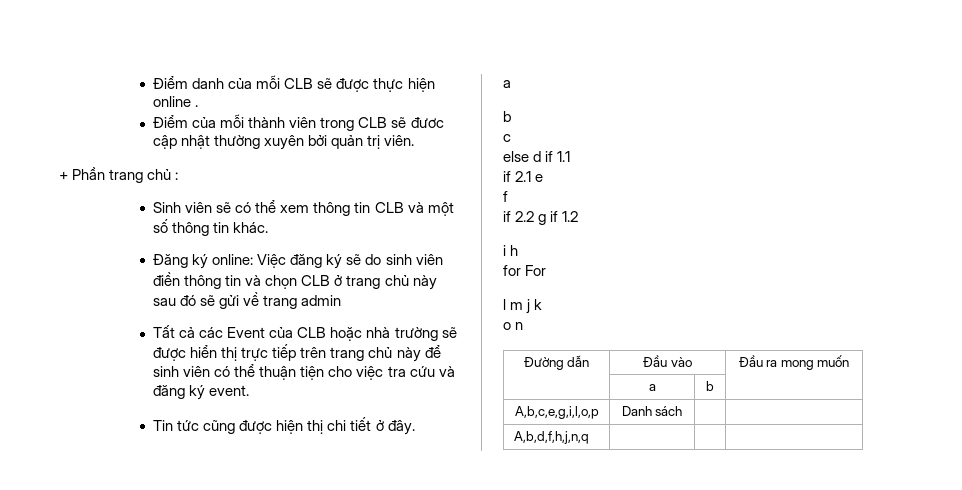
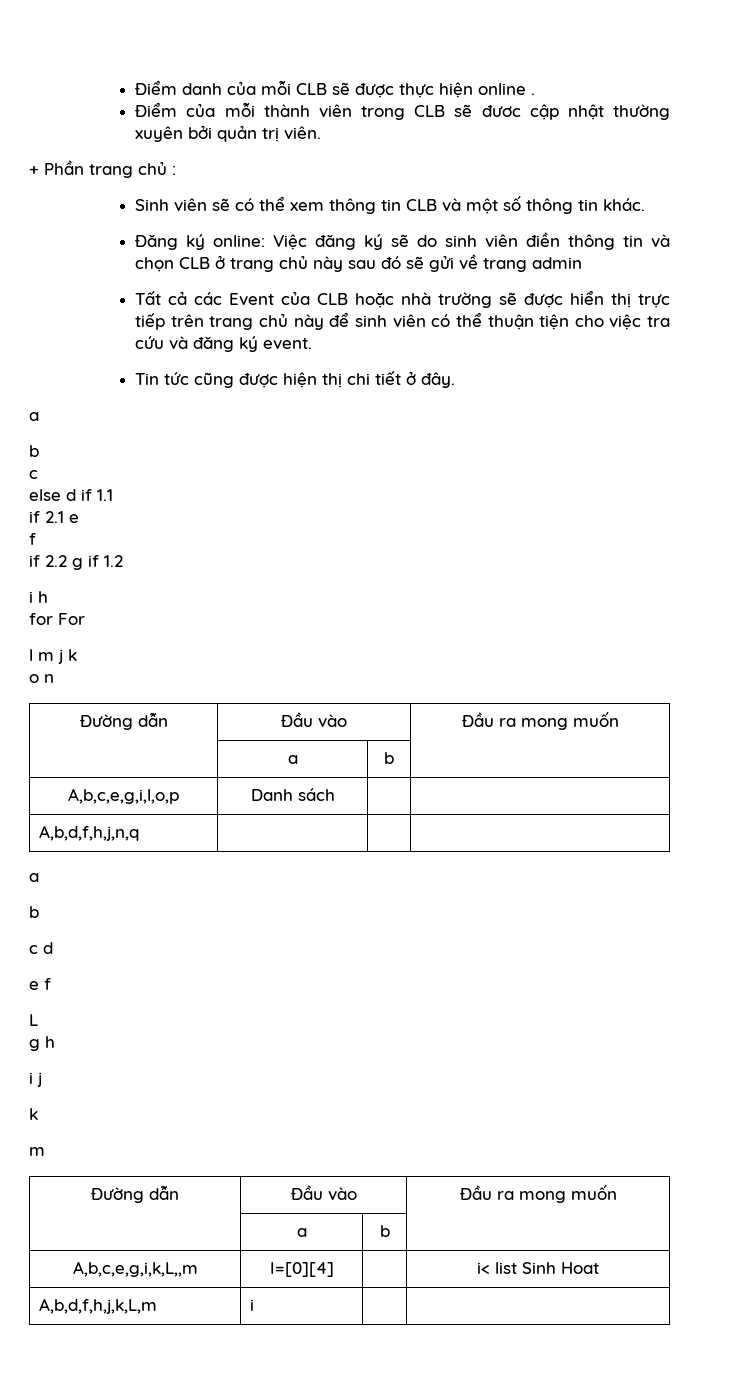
  A,b,d,f,h,j,n,q | | |
+ a
+ b
+ c d
+ e f
+ L
+ g h
+ i j
+ k
+ m
+ Đường dẫn | Đầu vào | Đầu ra mong muốn
+ | a | b |
+ A,b,c,e,g,i,k,L,,m | I=[0][4] | | i< list Sinh Hoat
+ A,b,d,f,h,j,k,L,m | i | |

